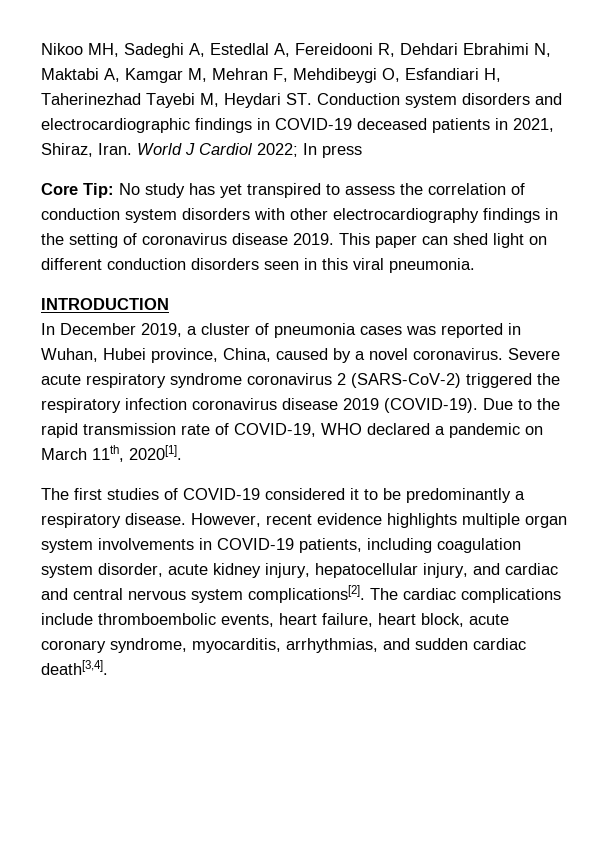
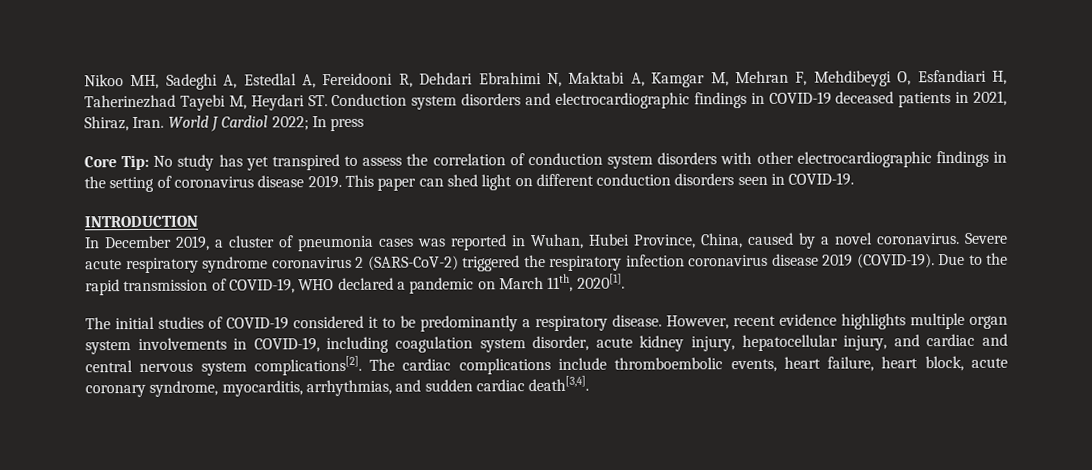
- Core Tip: No study has yet transpired to assess the correlation of conduction system disorders with other electrocardiography findings in the setting of coronavirus disease 2019.
+ Core Tip: No study has yet transpired to assess the correlation of conduction system disorders with other electrocardiographic findings in the setting of coronavirus disease 2019.
- This paper can shed light on different conduction disorders seen in this viral pneumonia.
+ This paper can shed light on different conduction disorders seen in COVID-19.
- In December 2019, a cluster of pneumonia cases was reported in Wuhan, Hubei province, China, caused by a novel coronavirus.
+ In December 2019, a cluster of pneumonia cases was reported in Wuhan, Hubei Province, China, caused by a novel coronavirus.
- Due to the rapid transmission rate of COVID-19, WHO declared a pandemic on March 11th, 2020[1].
+ Due to the rapid transmission of COVID-19, WHO declared a pandemic on March 11th, 2020[1].
- The first studies of COVID-19 considered it to be predominantly a respiratory disease.
+ The initial studies of COVID-19 considered it to be predominantly a respiratory disease.
- However, recent evidence highlights multiple organ system involvements in COVID-19 patients, including coagulation system disorder, acute kidney injury, hepatocellular injury, and cardiac and central nervous system complications[2].
+ However, recent evidence highlights multiple organ system involvements in COVID-19, including coagulation system disorder, acute kidney injury, hepatocellular injury, and cardiac and central nervous system complications[2].

